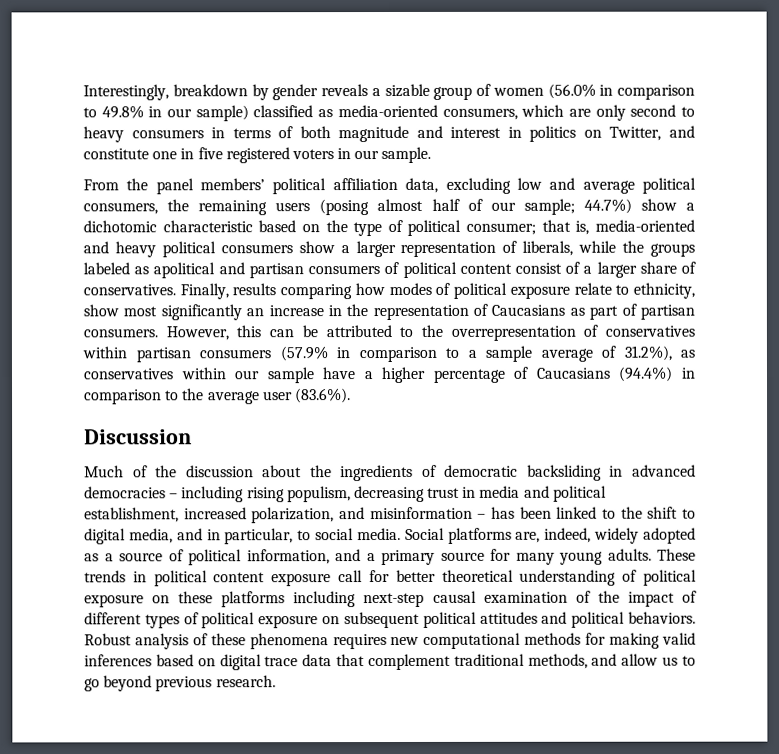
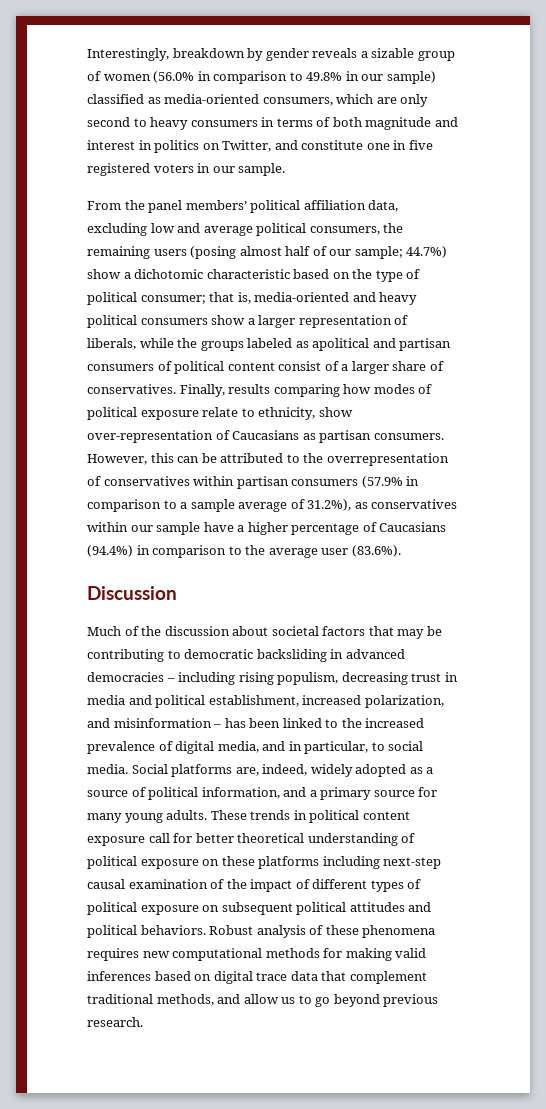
- Finally, results comparing how modes of political exposure relate to ethnicity, show most significantly an increase in the representation of Caucasians as part of partisan consumers.
+ Finally, results comparing how modes of political exposure relate to ethnicity, show over-representation of Caucasians as partisan consumers.
- Much of the discussion about the ingredients of democratic backsliding in advanced democracies – including rising populism, decreasing trust in media and political establishment, increased polarization, and misinformation – has been linked to the shift to digital media, and in particular, to social media.
+ Much of the discussion about societal factors that may be contributing to democratic backsliding in advanced democracies – including rising populism, decreasing trust in media and political establishment, increased polarization, and misinformation – has been linked to the increased prevalence of digital media, and in particular, to social media.

